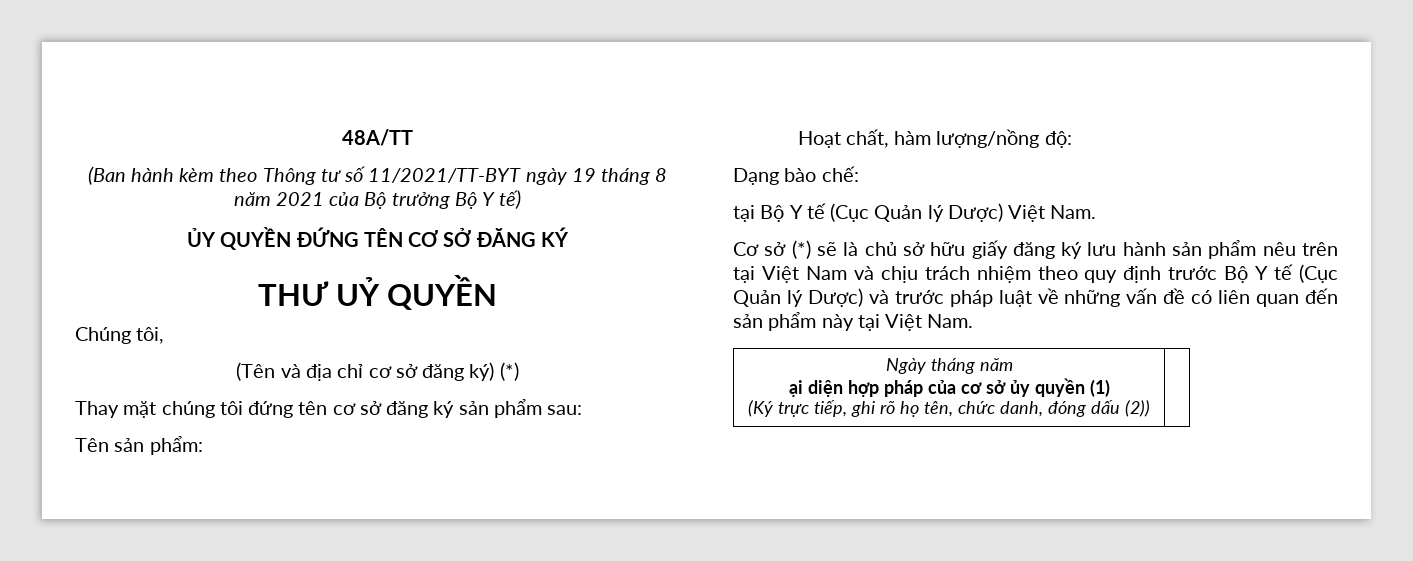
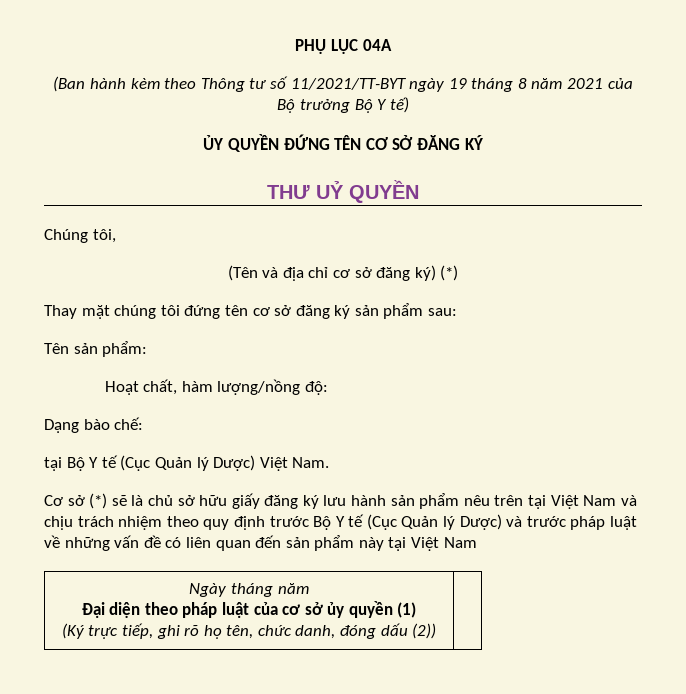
- 48A/TT
+ PHỤ LỤC 04A
- Cơ sở (*) sẽ là chủ sở hữu giấy đăng ký lưu hành sản phẩm nêu trên tại Việt Nam và chịu trách nhiệm theo quy định trước Bộ Y tế (Cục Quản lý Dược) và trước pháp luật về những vấn đề có liên quan đến sản phẩm này tại Việt Nam.
+ Cơ sở (*) sẽ là chủ sở hữu giấy đăng ký lưu hành sản phẩm nêu trên tại Việt Nam và chịu trách nhiệm theo quy định trước Bộ Y tế (Cục Quản lý Dược) và trước pháp luật về những vấn đề có liên quan đến sản phẩm này tại Việt Nam
  Ngày tháng năm
- ại diện hợp pháp của cơ sở ủy quyền (1)
+ Đại diện theo pháp luật của cơ sở ủy quyền (1)

